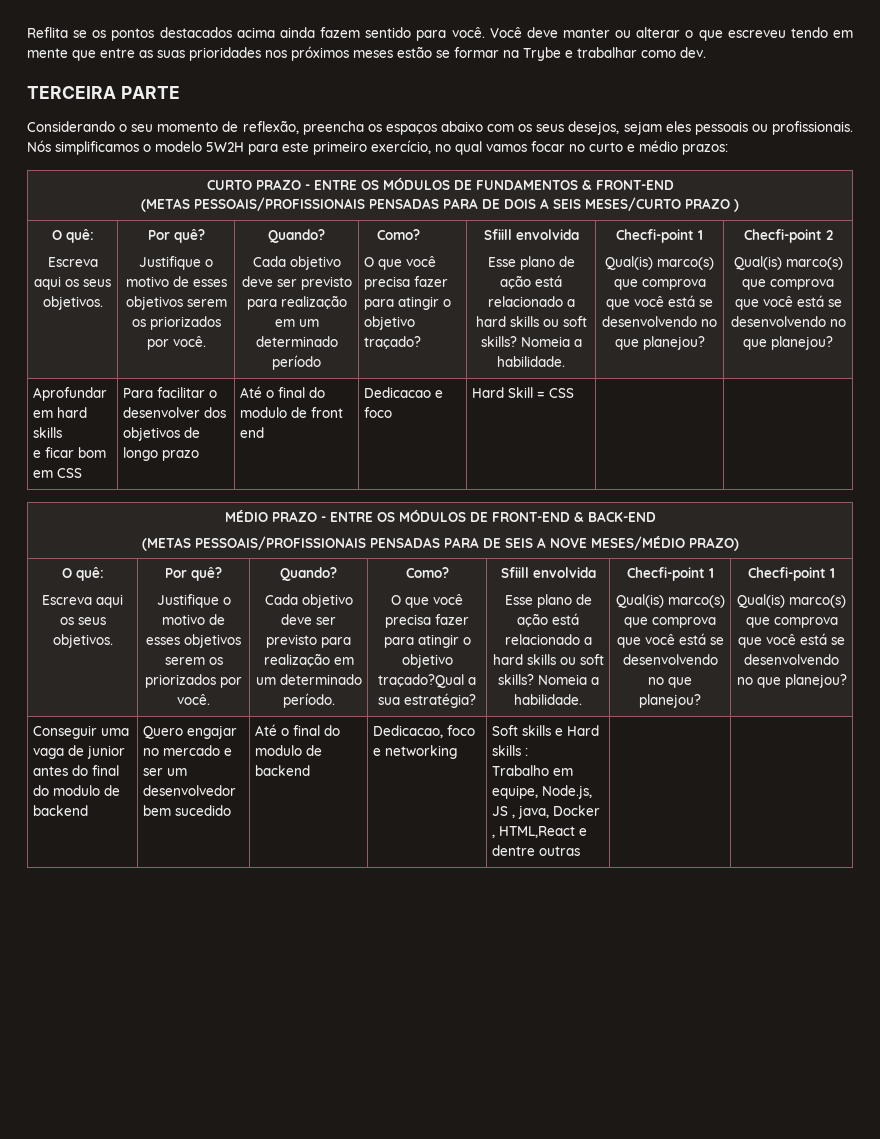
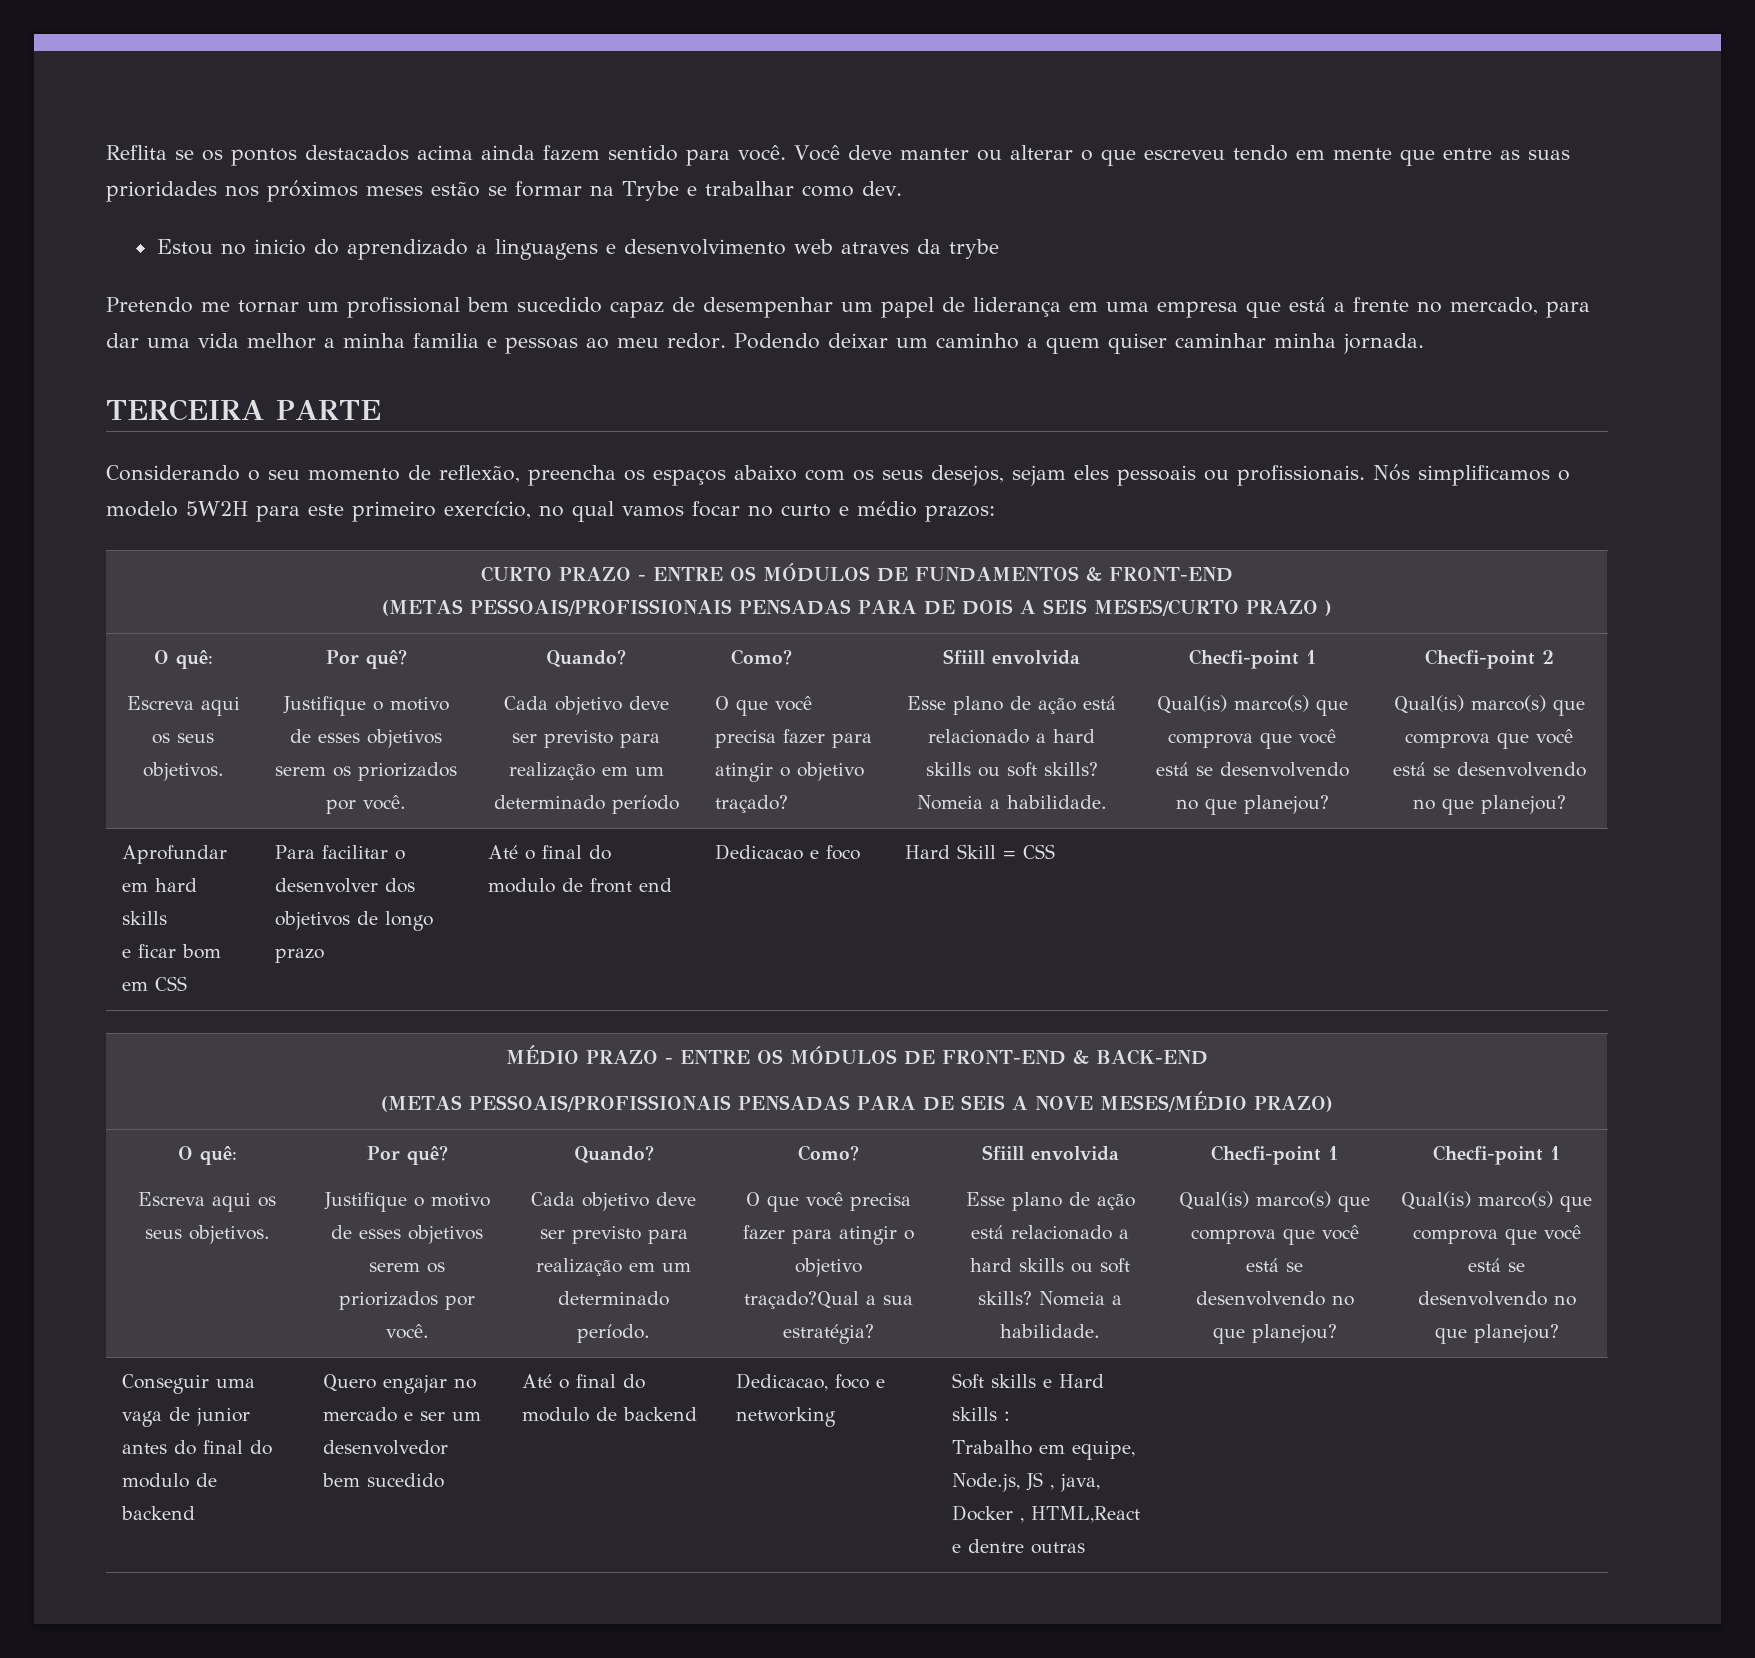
+ Estou no inicio do aprendizado a linguagens e desenvolvimento web atraves da trybe
+ Pretendo me tornar um profissional bem sucedido capaz de desempenhar um papel de liderança em uma empresa que está a frente no mercado, para dar uma vida melhor a minha familia e pessoas ao meu redor. Podendo deixar um caminho a quem quiser caminhar minha jornada.

